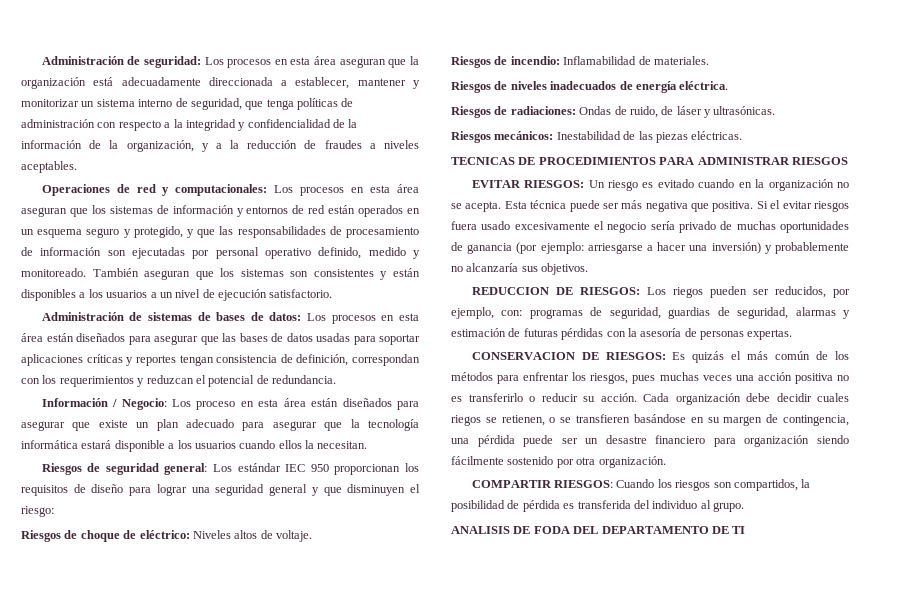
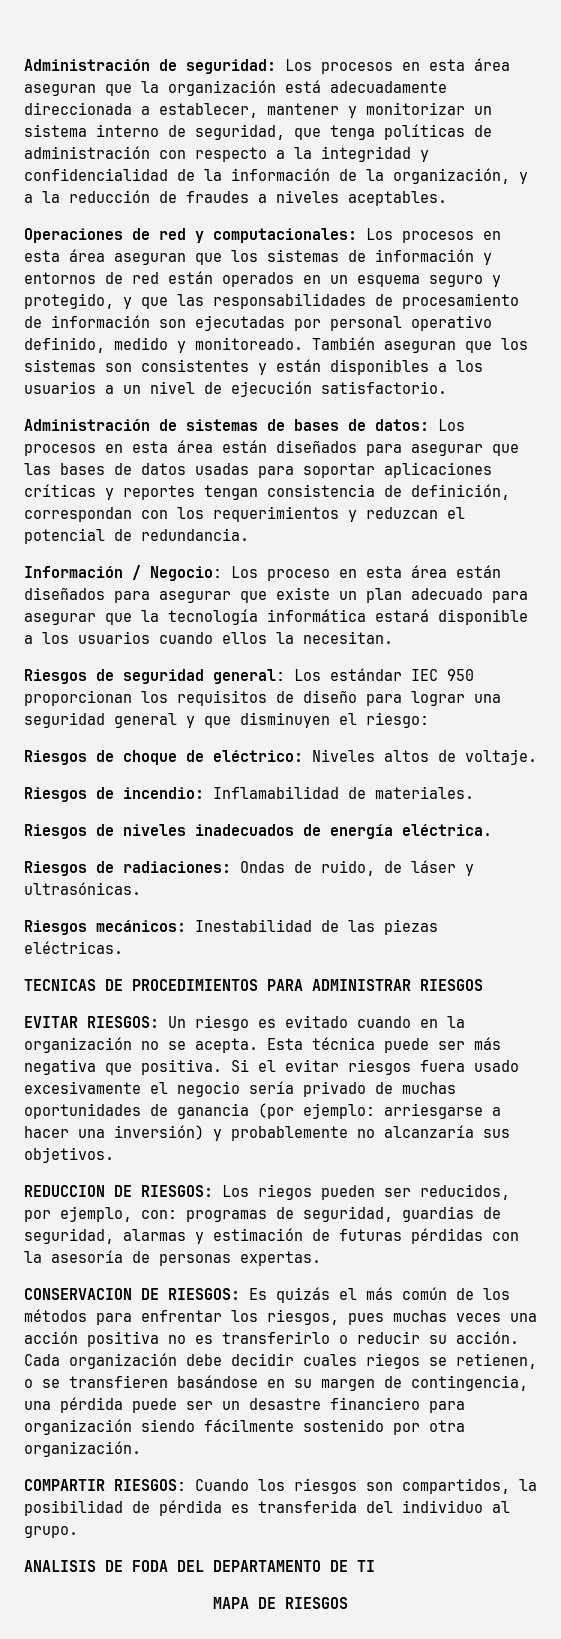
+ MAPA DE RIESGOS

